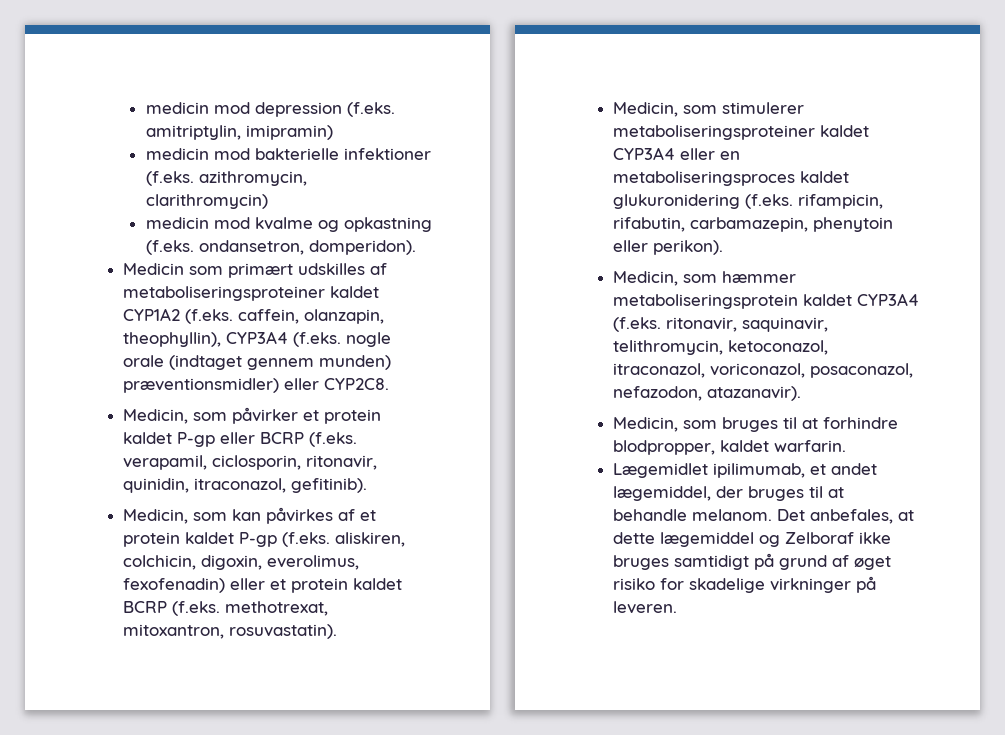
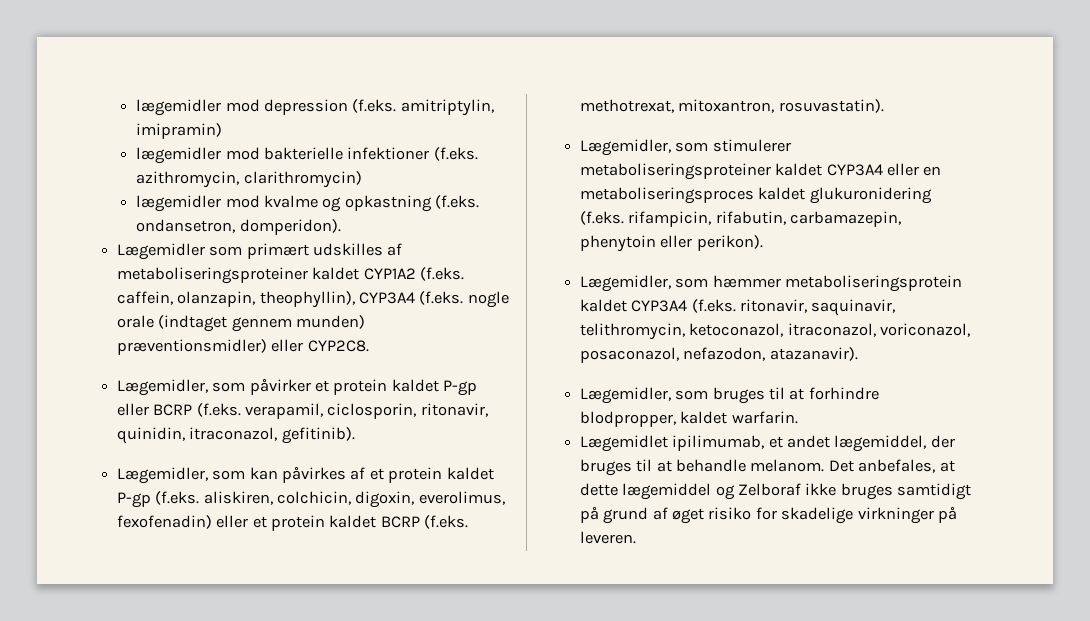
- medicin mod depression (f.eks. amitriptylin, imipramin)
+ lægemidler mod depression (f.eks. amitriptylin, imipramin)
- medicin mod bakterielle infektioner (f.eks. azithromycin, clarithromycin)
+ lægemidler mod bakterielle infektioner (f.eks. azithromycin, clarithromycin)
- medicin mod kvalme og opkastning (f.eks. ondansetron, domperidon).
+ lægemidler mod kvalme og opkastning (f.eks. ondansetron, domperidon).
- Medicin som primært udskilles af metaboliseringsproteiner kaldet CYP1A2 (f.eks. caffein, olanzapin, theophyllin), CYP3A4 (f.eks. nogle orale (indtaget gennem munden) præventionsmidler) eller CYP2C8.
+ Lægemidler som primært udskilles af metaboliseringsproteiner kaldet CYP1A2 (f.eks. caffein, olanzapin, theophyllin), CYP3A4 (f.eks. nogle orale (indtaget gennem munden) præventionsmidler) eller CYP2C8.
- Medicin, som påvirker et protein kaldet P-gp eller BCRP (f.eks. verapamil, ciclosporin, ritonavir, quinidin, itraconazol, gefitinib).
+ Lægemidler, som påvirker et protein kaldet P-gp eller BCRP (f.eks. verapamil, ciclosporin, ritonavir, quinidin, itraconazol, gefitinib).
- Medicin, som kan påvirkes af et protein kaldet P-gp (f.eks. aliskiren, colchicin, digoxin, everolimus, fexofenadin) eller et protein kaldet BCRP (f.eks. methotrexat, mitoxantron, rosuvastatin).
+ Lægemidler, som kan påvirkes af et protein kaldet P-gp (f.eks. aliskiren, colchicin, digoxin, everolimus, fexofenadin) eller et protein kaldet BCRP (f.eks. methotrexat, mitoxantron, rosuvastatin).
- Medicin, som stimulerer metaboliseringsproteiner kaldet CYP3A4 eller en metaboliseringsproces kaldet glukuronidering (f.eks. rifampicin, rifabutin, carbamazepin, phenytoin eller perikon).
+ Lægemidler, som stimulerer metaboliseringsproteiner kaldet CYP3A4 eller en metaboliseringsproces kaldet glukuronidering (f.eks. rifampicin, rifabutin, carbamazepin, phenytoin eller perikon).
- Medicin, som hæmmer metaboliseringsprotein kaldet CYP3A4 (f.eks. ritonavir, saquinavir, telithromycin, ketoconazol, itraconazol, voriconazol, posaconazol, nefazodon, atazanavir).
+ Lægemidler, som hæmmer metaboliseringsprotein kaldet CYP3A4 (f.eks. ritonavir, saquinavir, telithromycin, ketoconazol, itraconazol, voriconazol, posaconazol, nefazodon, atazanavir).
- Medicin, som bruges til at forhindre blodpropper, kaldet warfarin.
+ Lægemidler, som bruges til at forhindre blodpropper, kaldet warfarin.

